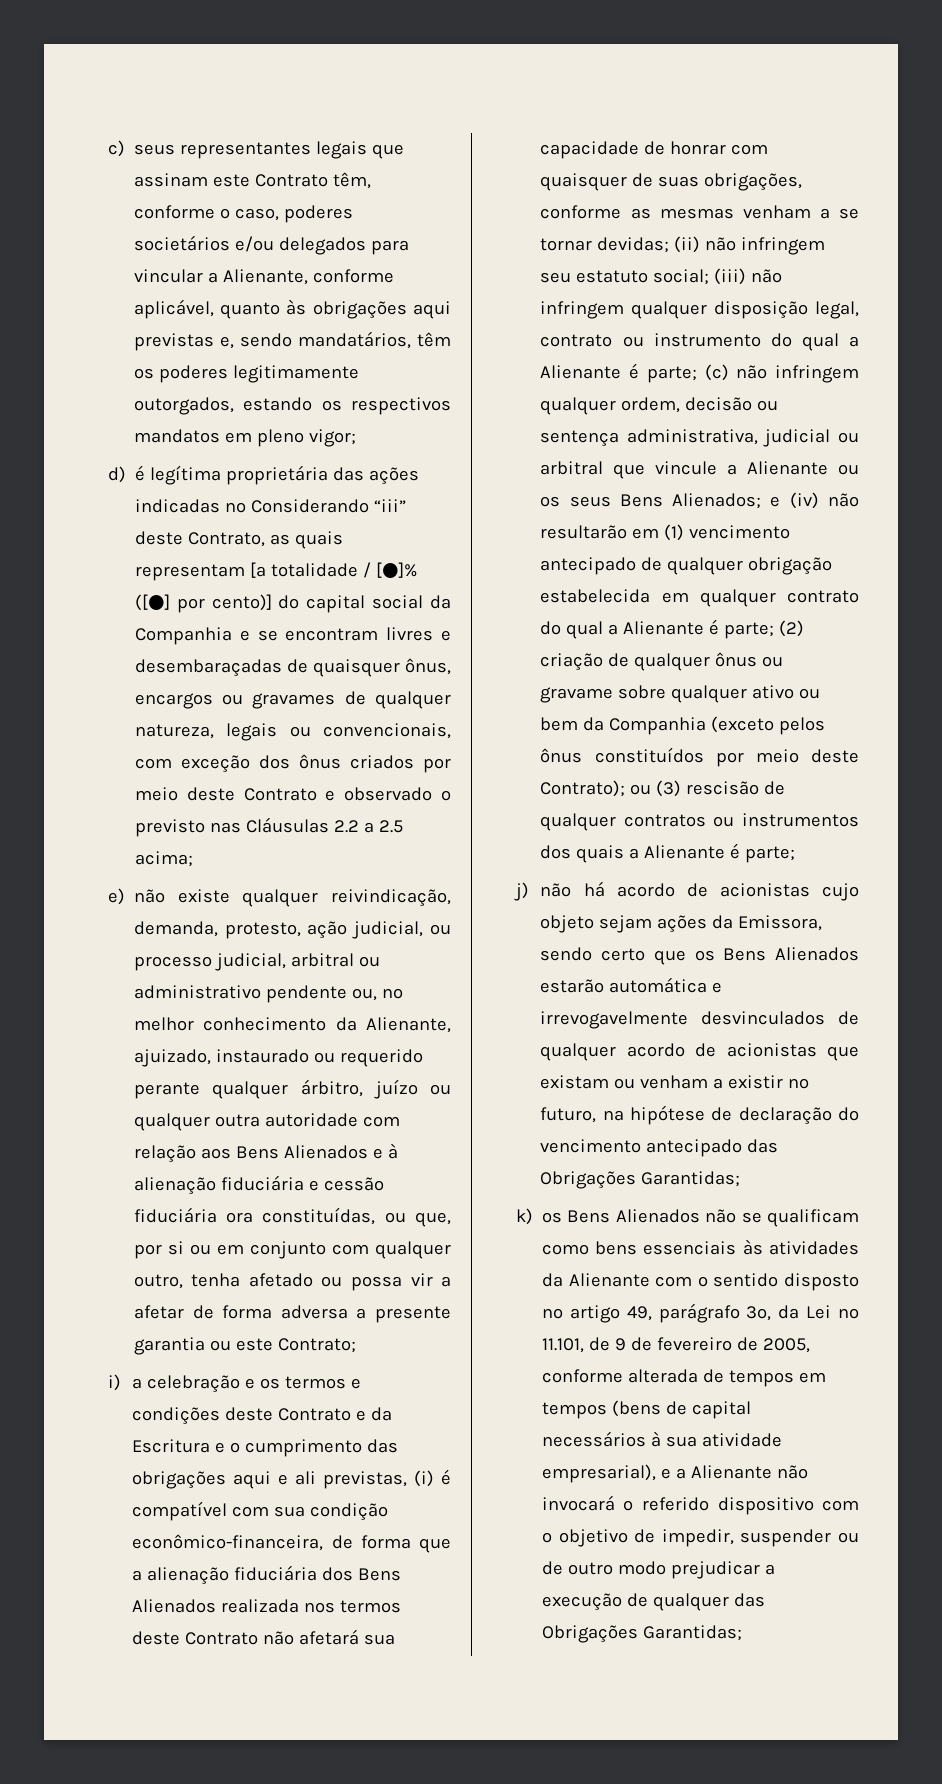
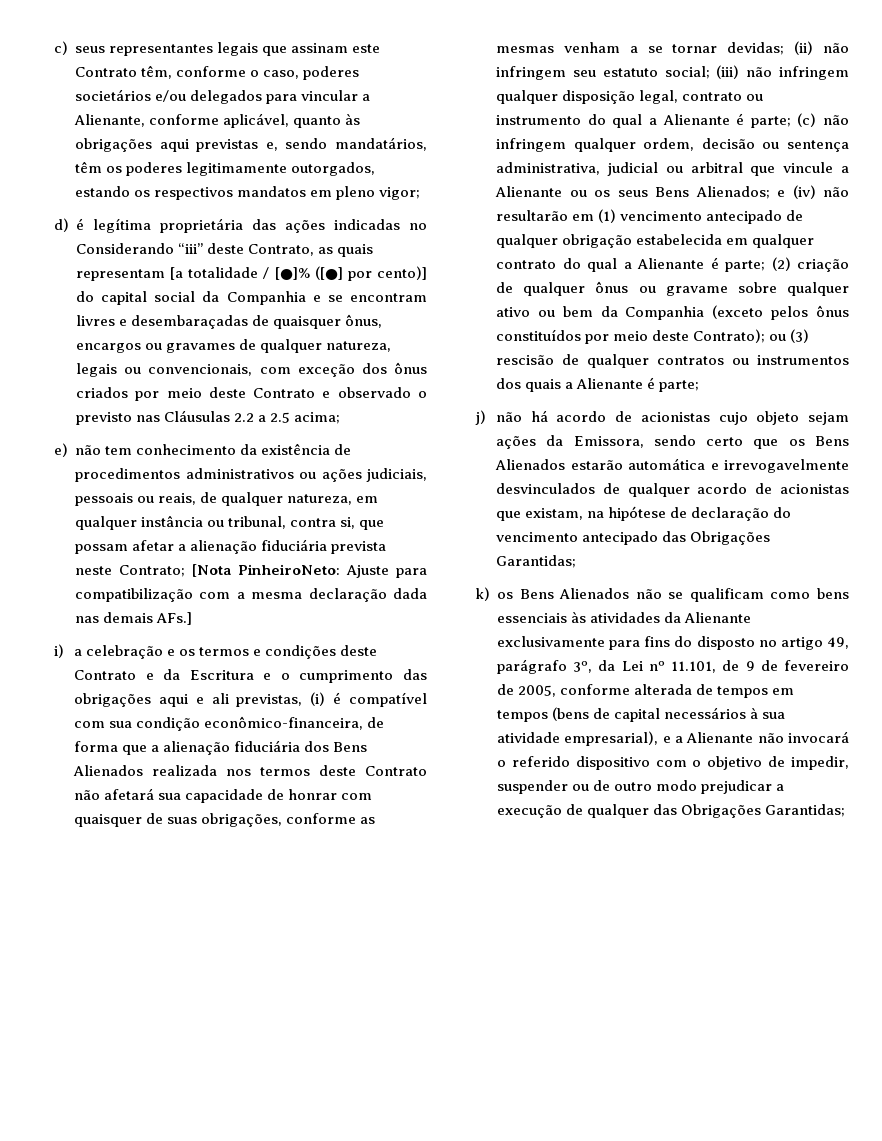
- e) não existe qualquer reivindicação, demanda, protesto, ação judicial, ou processo judicial, arbitral ou administrativo pendente ou, no melhor conhecimento da Alienante, ajuizado, instaurado ou requerido perante qualquer árbitro, juízo ou qualquer outra autoridade com relação aos Bens Alienados e à alienação fiduciária e cessão fiduciária ora constituídas, ou que, por si ou em conjunto com qualquer outro, tenha afetado ou possa vir a afetar de forma adversa a presente garantia ou este Contrato;
+ e) não tem conhecimento da existência de procedimentos administrativos ou ações judiciais, pessoais ou reais, de qualquer natureza, em qualquer instância ou tribunal, contra si, que possam afetar a alienação fiduciária prevista neste Contrato; [Nota PinheiroNeto: Ajuste para compatibilização com a mesma declaração dada nas demais AFs.]
- j) não há acordo de acionistas cujo objeto sejam ações da Emissora, sendo certo que os Bens Alienados estarão automática e irrevogavelmente desvinculados de qualquer acordo de acionistas que existam ou venham a existir no futuro, na hipótese de declaração do vencimento antecipado das Obrigações Garantidas;
+ j) não há acordo de acionistas cujo objeto sejam ações da Emissora, sendo certo que os Bens Alienados estarão automática e irrevogavelmente desvinculados de qualquer acordo de acionistas que existam, na hipótese de declaração do vencimento antecipado das Obrigações Garantidas;
- k) os Bens Alienados não se qualificam como bens essenciais às atividades da Alienante com o sentido disposto no artigo 49, parágrafo 3º, da Lei nº 11.101, de 9 de fevereiro de 2005, conforme alterada de tempos em tempos (bens de capital necessários à sua atividade empresarial), e a Alienante não invocará o referido dispositivo com o objetivo de impedir, suspender ou de outro modo prejudicar a execução de qualquer das Obrigações Garantidas;
+ k) os Bens Alienados não se qualificam como bens essenciais às atividades da Alienante exclusivamente para fins do disposto no artigo 49, parágrafo 3º, da Lei nº 11.101, de 9 de fevereiro de 2005, conforme alterada de tempos em tempos (bens de capital necessários à sua atividade empresarial), e a Alienante não invocará o referido dispositivo com o objetivo de impedir, suspender ou de outro modo prejudicar a execução de qualquer das Obrigações Garantidas;

